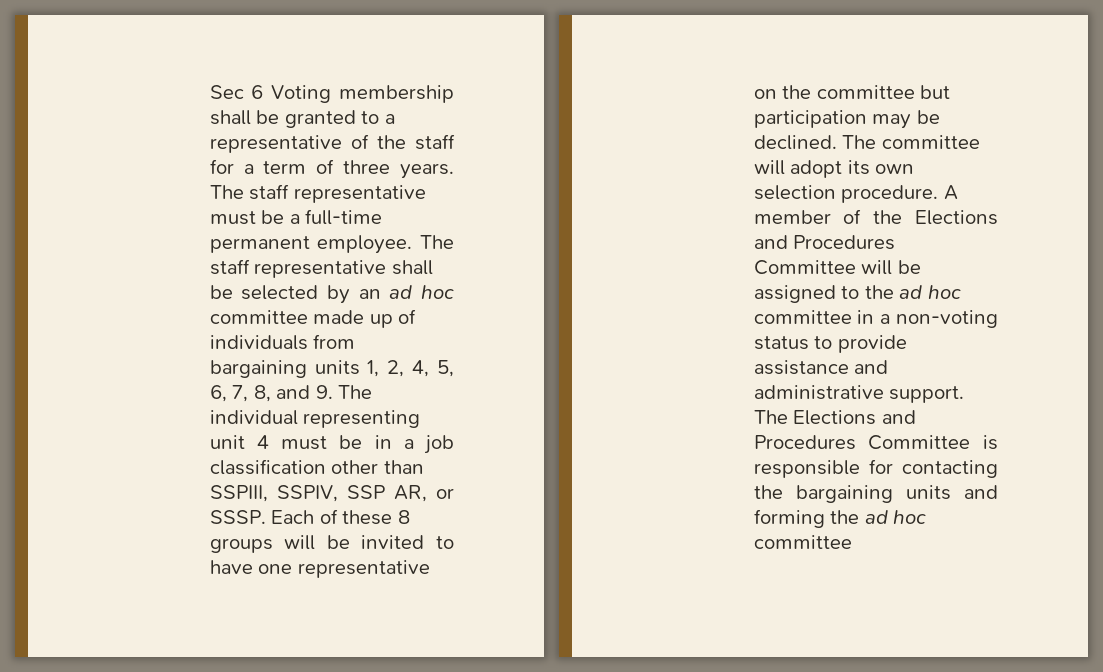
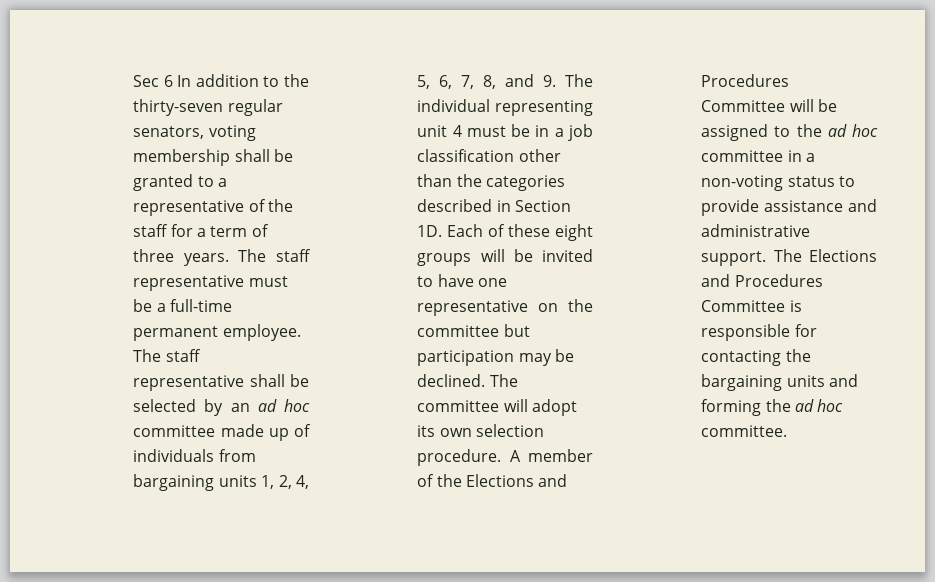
- Sec 6 Voting membership shall be granted to a representative of the staff for a term of three years.
+ Sec 6 In addition to the thirty-seven regular senators, voting membership shall be granted to a representative of the staff for a term of three years.
- The staff representative shall be selected by an ad hoc committee made up of individuals from bargaining units 1, 2, 4, 5, 6, 7, 8, and 9. The individual representing unit 4 must be in a job classification other than SSPIII, SSPIV, SSP AR, or SSSP.
+ The staff representative shall be selected by an ad hoc committee made up of individuals from bargaining units 1, 2, 4, 5, 6, 7, 8, and 9. The individual representing unit 4 must be in a job classification other than the categories described in Section 1D.
- Each of these 8 groups will be invited to have one representative on the committee but participation may be declined.
+ Each of these eight groups will be invited to have one representative on the committee but participation may be declined.
- The Elections and Procedures Committee is responsible for contacting the bargaining units and forming the ad hoc committee
+ The Elections and Procedures Committee is responsible for contacting the bargaining units and forming the ad hoc committee.

